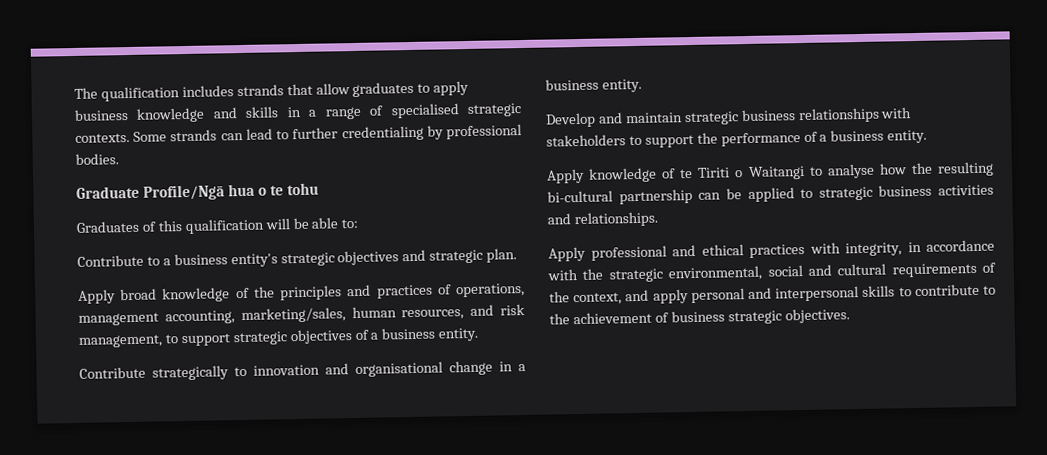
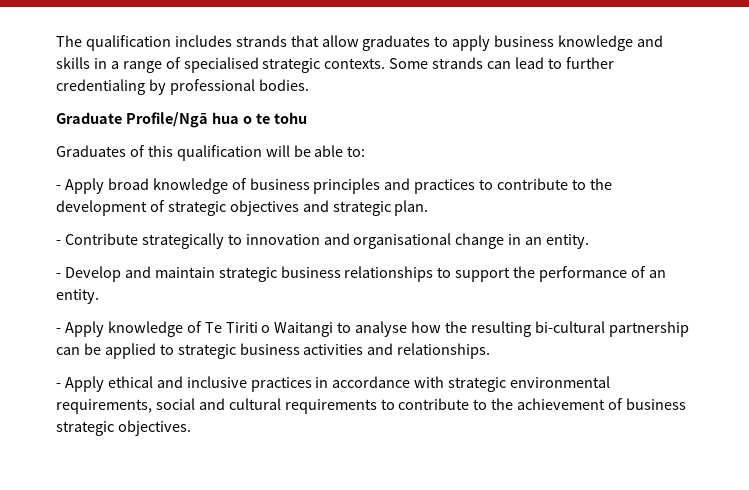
- Contribute to a business entity's strategic objectives and strategic plan.
+ - Apply broad knowledge of business principles and practices to contribute to the development of strategic objectives and strategic plan.
- Apply broad knowledge of the principles and practices of operations, management accounting, marketing/sales, human resources, and risk management, to support strategic objectives of a business entity.
- Contribute strategically to innovation and organisational change in a business entity.
- Develop and maintain strategic business relationships with stakeholders to support the performance of a business entity.
- Apply knowledge of te Tiriti o Waitangi to analyse how the resulting bi-cultural partnership can be applied to strategic business activities and relationships.
+ - Contribute strategically to innovation and organisational change in an entity.
+ - Develop and maintain strategic business relationships to support the performance of an entity.
+ - Apply knowledge of Te Tiriti o Waitangi to analyse how the resulting bi-cultural partnership can be applied to strategic business activities and relationships.
- Apply professional and ethical practices with integrity, in accordance with the strategic environmental, social and cultural requirements of the context, and apply personal and interpersonal skills to contribute to the achievement of business strategic objectives.
+ - Apply ethical and inclusive practices in accordance with strategic environmental requirements, social and cultural requirements to contribute to the achievement of business strategic objectives.

